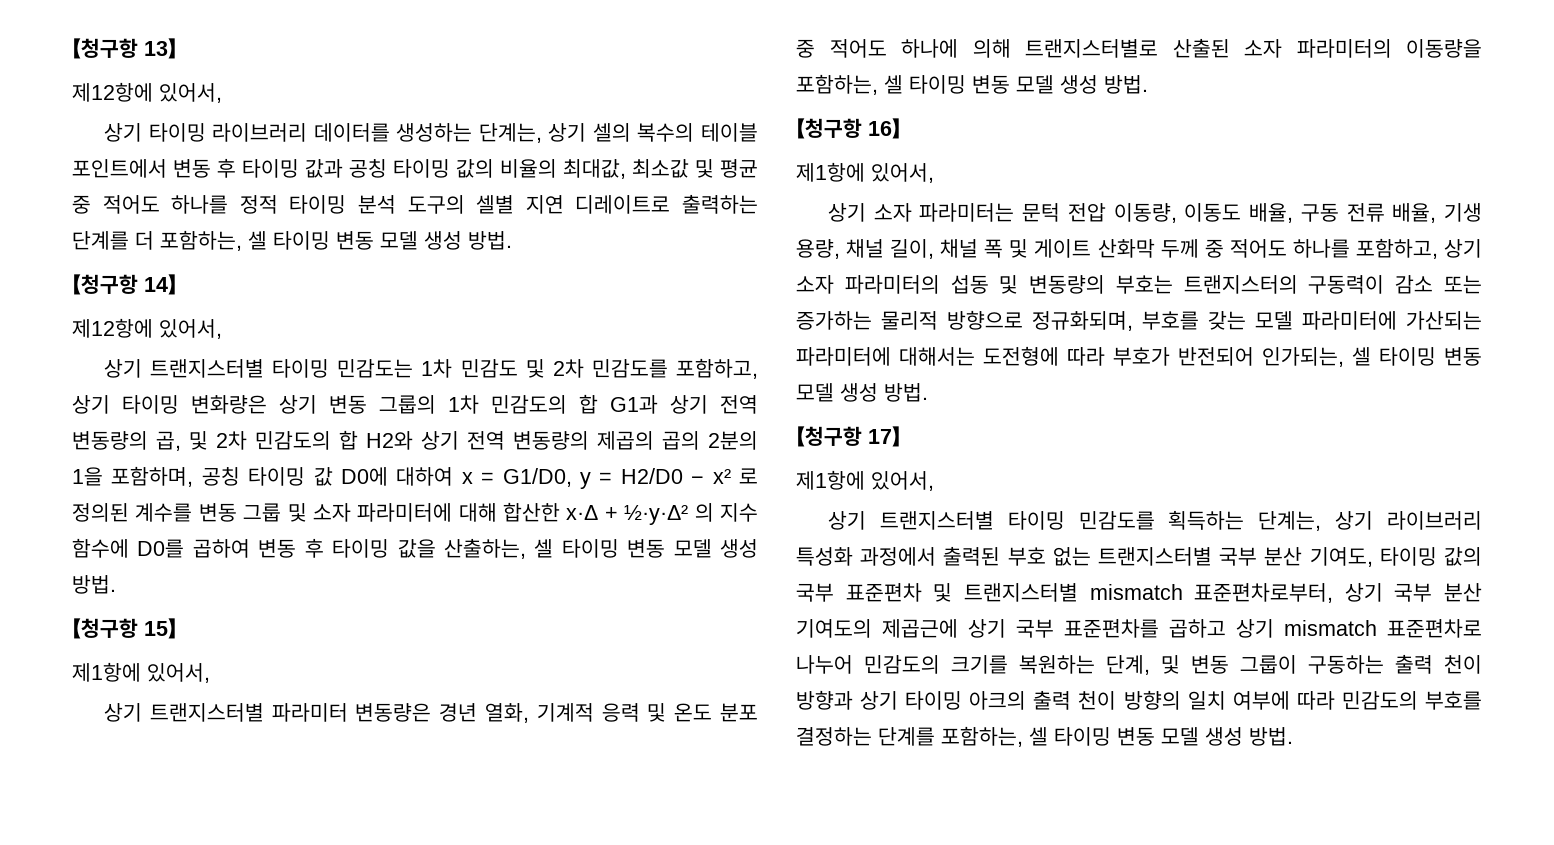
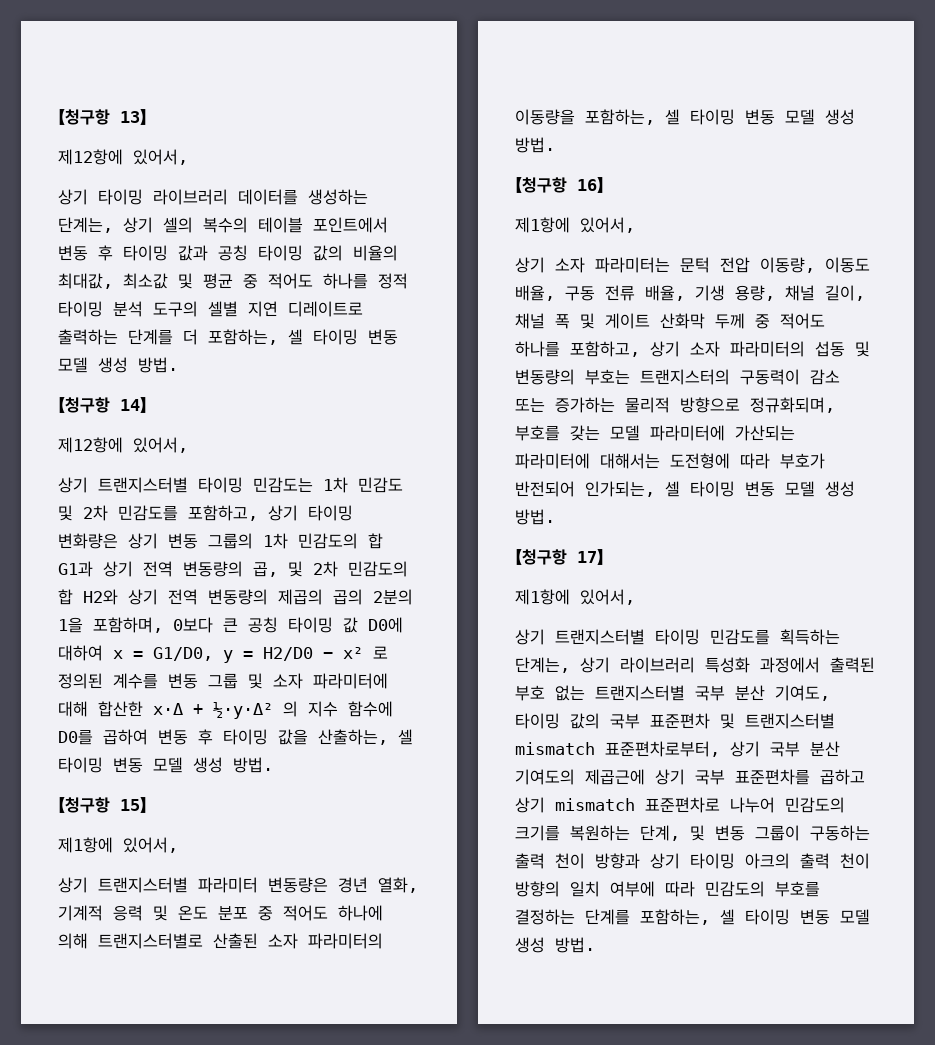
- 상기 트랜지스터별 타이밍 민감도는 1차 민감도 및 2차 민감도를 포함하고, 상기 타이밍 변화량은 상기 변동 그룹의 1차 민감도의 합 G1과 상기 전역 변동량의 곱, 및 2차 민감도의 합 H2와 상기 전역 변동량의 제곱의 곱의 2분의 1을 포함하며, 공칭 타이밍 값 D0에 대하여 x = G1/D0, y = H2/D0 − x² 로 정의된 계수를 변동 그룹 및 소자 파라미터에 대해 합산한 x·Δ + ½·y·Δ² 의 지수 함수에 D0를 곱하여 변동 후 타이밍 값을 산출하는, 셀 타이밍 변동 모델 생성 방법.
+ 상기 트랜지스터별 타이밍 민감도는 1차 민감도 및 2차 민감도를 포함하고, 상기 타이밍 변화량은 상기 변동 그룹의 1차 민감도의 합 G1과 상기 전역 변동량의 곱, 및 2차 민감도의 합 H2와 상기 전역 변동량의 제곱의 곱의 2분의 1을 포함하며, 0보다 큰 공칭 타이밍 값 D0에 대하여 x = G1/D0, y = H2/D0 − x² 로 정의된 계수를 변동 그룹 및 소자 파라미터에 대해 합산한 x·Δ + ½·y·Δ² 의 지수 함수에 D0를 곱하여 변동 후 타이밍 값을 산출하는, 셀 타이밍 변동 모델 생성 방법.

